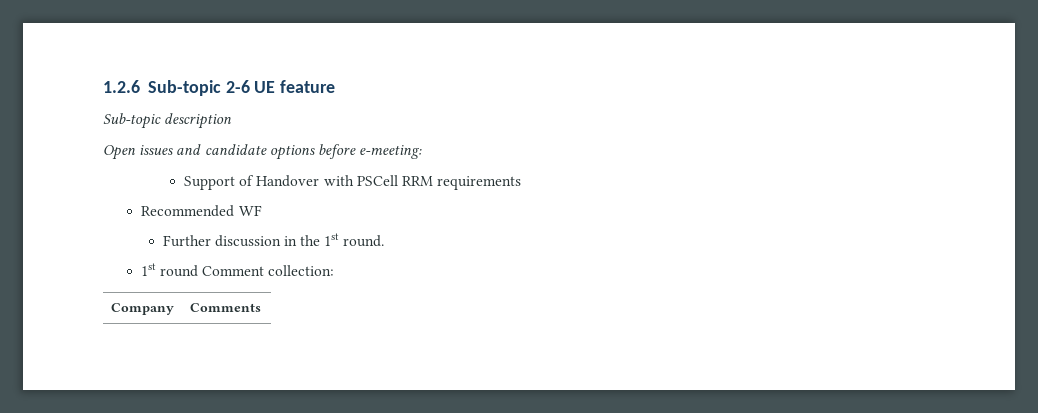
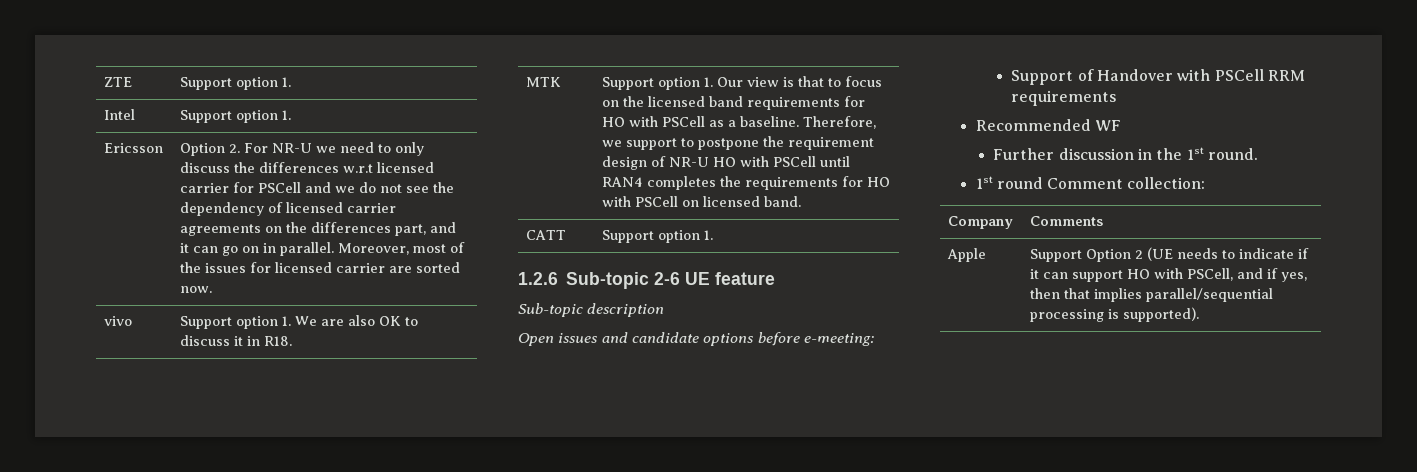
+ ZTE | Support option 1.
+ Intel | Support option 1.
+ Ericsson | Option 2. For NR-U we need to only discuss the differences w.r.t licensed carrier for PSCell and we do not see the dependency of licensed carrier agreements on the differences part, and it can go on in parallel. Moreover, most of the issues for licensed carrier are sorted now.
+ vivo | Support option 1. We are also OK to discuss it in R18.
+ MTK | Support option 1. Our view is that to focus on the licensed band requirements for HO with PSCell as a baseline. Therefore, we support to postpone the requirement design of NR-U HO with PSCell until RAN4 completes the requirements for HO with PSCell on licensed band.
+ CATT | Support option 1.
+ Apple | Support Option 2 (UE needs to indicate if it can support HO with PSCell, and if yes, then that implies parallel/sequential processing is supported).

